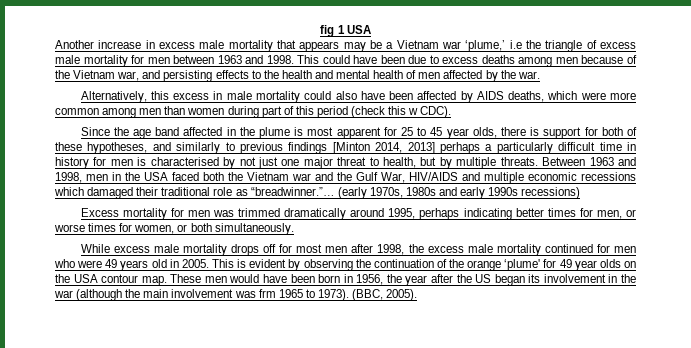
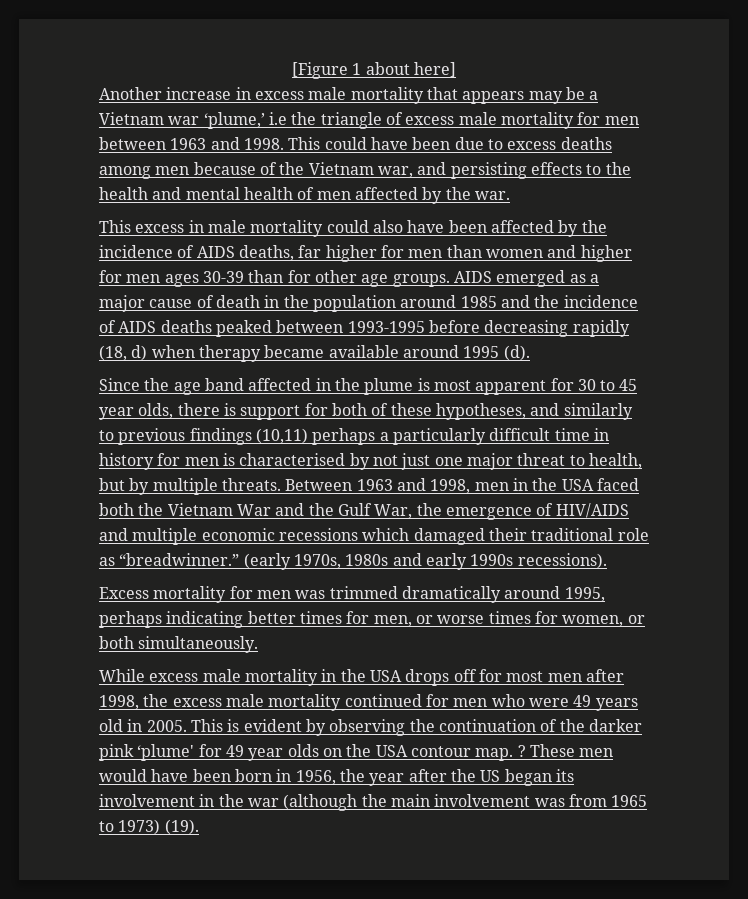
- fig 1 USA
+ [Figure 1 about here]
- Alternatively, this excess in male mortality could also have been affected by AIDS deaths, which were more common among men than women during part of this period (check this w CDC).
+ This excess in male mortality could also have been affected by the incidence of AIDS deaths, far higher for men than women and higher for men ages 30-39 than for other age groups. AIDS emerged as a major cause of death in the population around 1985 and the incidence of AIDS deaths peaked between 1993-1995 before decreasing rapidly (18, d) when therapy became available around 1995 (d).
- Since the age band affected in the plume is most apparent for 25 to 45 year olds, there is support for both of these hypotheses, and similarly to previous findings [Minton 2014, 2013] perhaps a particularly difficult time in history for men is characterised by not just one major threat to health, but by multiple threats.
+ Since the age band affected in the plume is most apparent for 30 to 45 year olds, there is support for both of these hypotheses, and similarly to previous findings (10,11) perhaps a particularly difficult time in history for men is characterised by not just one major threat to health, but by multiple threats.
- Between 1963 and 1998, men in the USA faced both the Vietnam war and the Gulf War, HIV/AIDS and multiple economic recessions which damaged their traditional role as “breadwinner.”…
+ Between 1963 and 1998, men in the USA faced both the Vietnam War and the Gulf War, the emergence of HIV/AIDS and multiple economic recessions which damaged their traditional role as “breadwinner.”
- (early 1970s, 1980s and early 1990s recessions)
+ (early 1970s, 1980s and early 1990s recessions).
- While excess male mortality drops off for most men after 1998, the excess male mortality continued for men who were 49 years old in 2005.
+ While excess male mortality in the USA drops off for most men after 1998, the excess male mortality continued for men who were 49 years old in 2005.
- This is evident by observing the continuation of the orange ‘plume' for 49 year olds on the USA contour map.
+ This is evident by observing the continuation of the darker pink ‘plume' for 49 year olds on the USA contour map.
+ ?
- These men would have been born in 1956, the year after the US began its involvement in the war (although the main involvement was frm 1965 to 1973). (BBC, 2005).
+ These men would have been born in 1956, the year after the US began its involvement in the war (although the main involvement was from 1965 to 1973) (19).

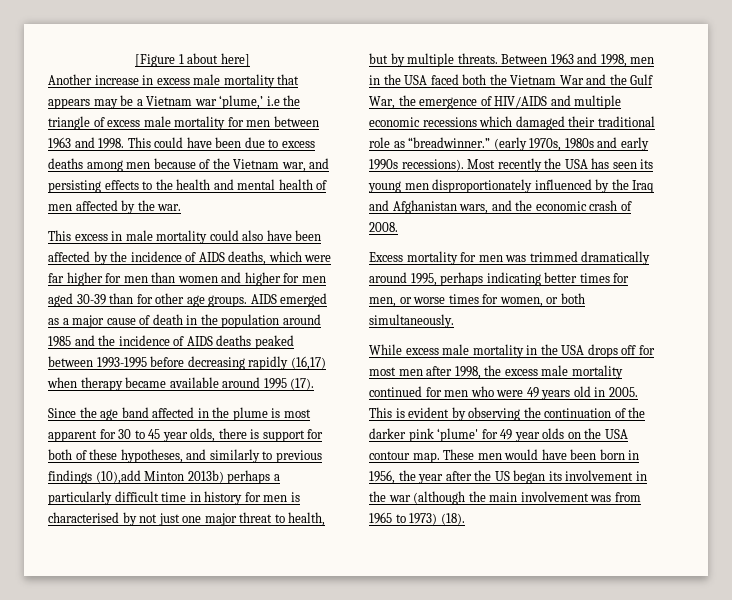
- This excess in male mortality could also have been affected by the incidence of AIDS deaths, far higher for men than women and higher for men ages 30-39 than for other age groups.
+ This excess in male mortality could also have been affected by the incidence of AIDS deaths, which were far higher for men than women and higher for men aged 30-39 than for other age groups.
- AIDS emerged as a major cause of death in the population around 1985 and the incidence of AIDS deaths peaked between 1993-1995 before decreasing rapidly (18, d) when therapy became available around 1995 (d).
+ AIDS emerged as a major cause of death in the population around 1985 and the incidence of AIDS deaths peaked between 1993-1995 before decreasing rapidly (16,17) when therapy became available around 1995 (17).
- Since the age band affected in the plume is most apparent for 30 to 45 year olds, there is support for both of these hypotheses, and similarly to previous findings (10,11) perhaps a particularly difficult time in history for men is characterised by not just one major threat to health, but by multiple threats.
+ Since the age band affected in the plume is most apparent for 30 to 45 year olds, there is support for both of these hypotheses, and similarly to previous findings (10),add Minton 2013b) perhaps a particularly difficult time in history for men is characterised by not just one major threat to health, but by multiple threats.
+ Most recently the USA has seen its young men disproportionately influenced by the Iraq and Afghanistan wars, and the economic crash of 2008.
- ?
- These men would have been born in 1956, the year after the US began its involvement in the war (although the main involvement was from 1965 to 1973) (19).
+ These men would have been born in 1956, the year after the US began its involvement in the war (although the main involvement was from 1965 to 1973) (18).

